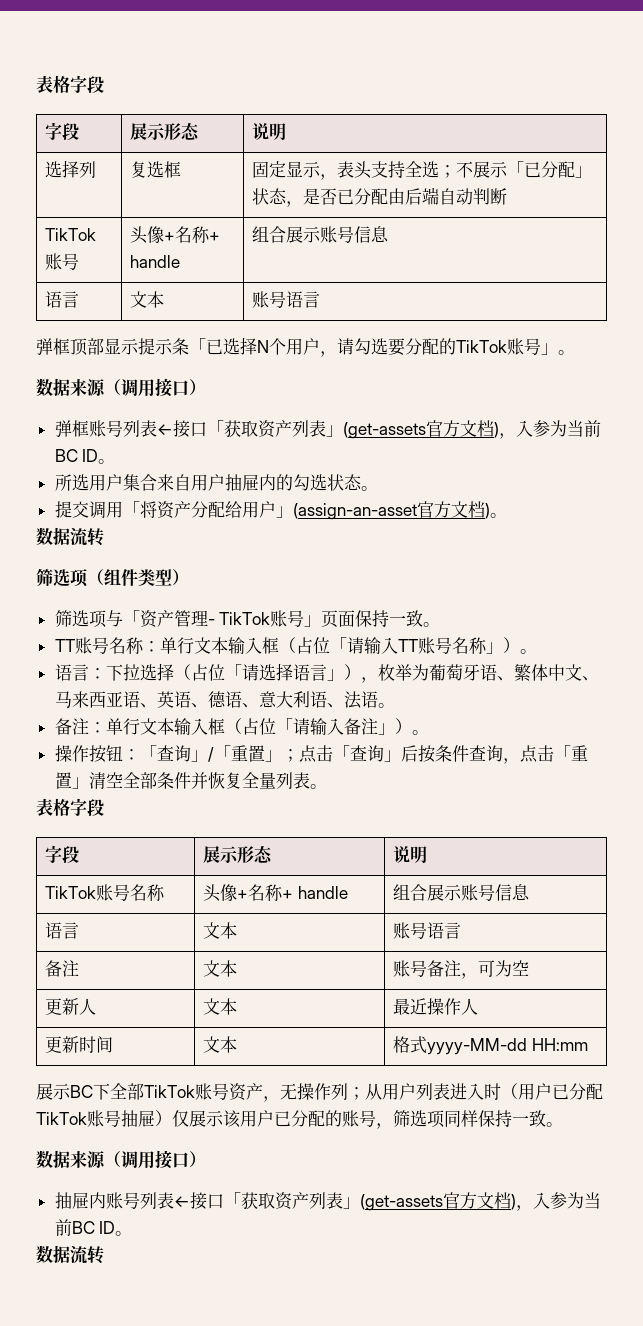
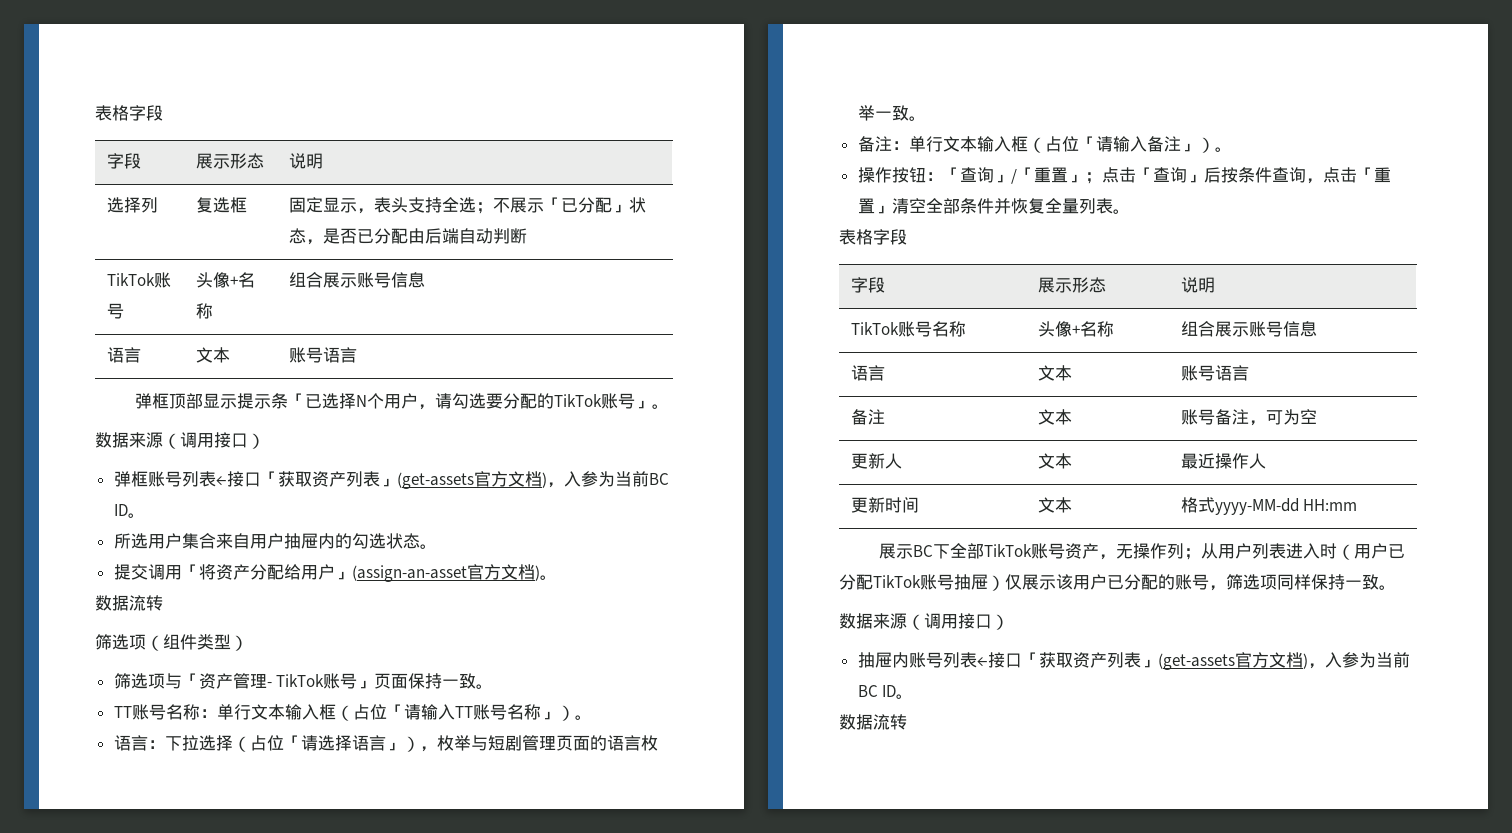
- TikTok账号 | 头像+名称+ handle | 组合展示账号信息
+ TikTok账号 | 头像+名称 | 组合展示账号信息
- 语言：下拉选择（占位「请选择语言」），枚举为葡萄牙语、繁体中文、马来西亚语、英语、德语、意大利语、法语。
+ 语言：下拉选择（占位「请选择语言」），枚举与短剧管理页面的语言枚举一致。
- TikTok账号名称 | 头像+名称+ handle | 组合展示账号信息
+ TikTok账号名称 | 头像+名称 | 组合展示账号信息

